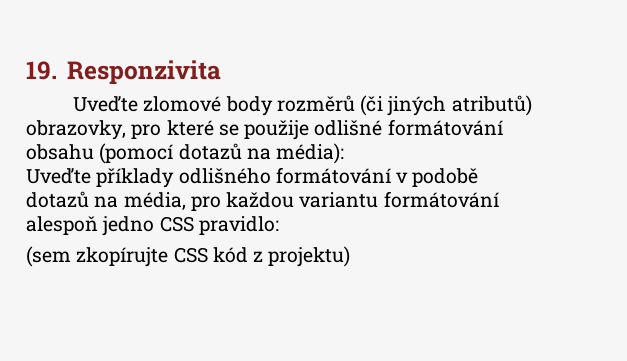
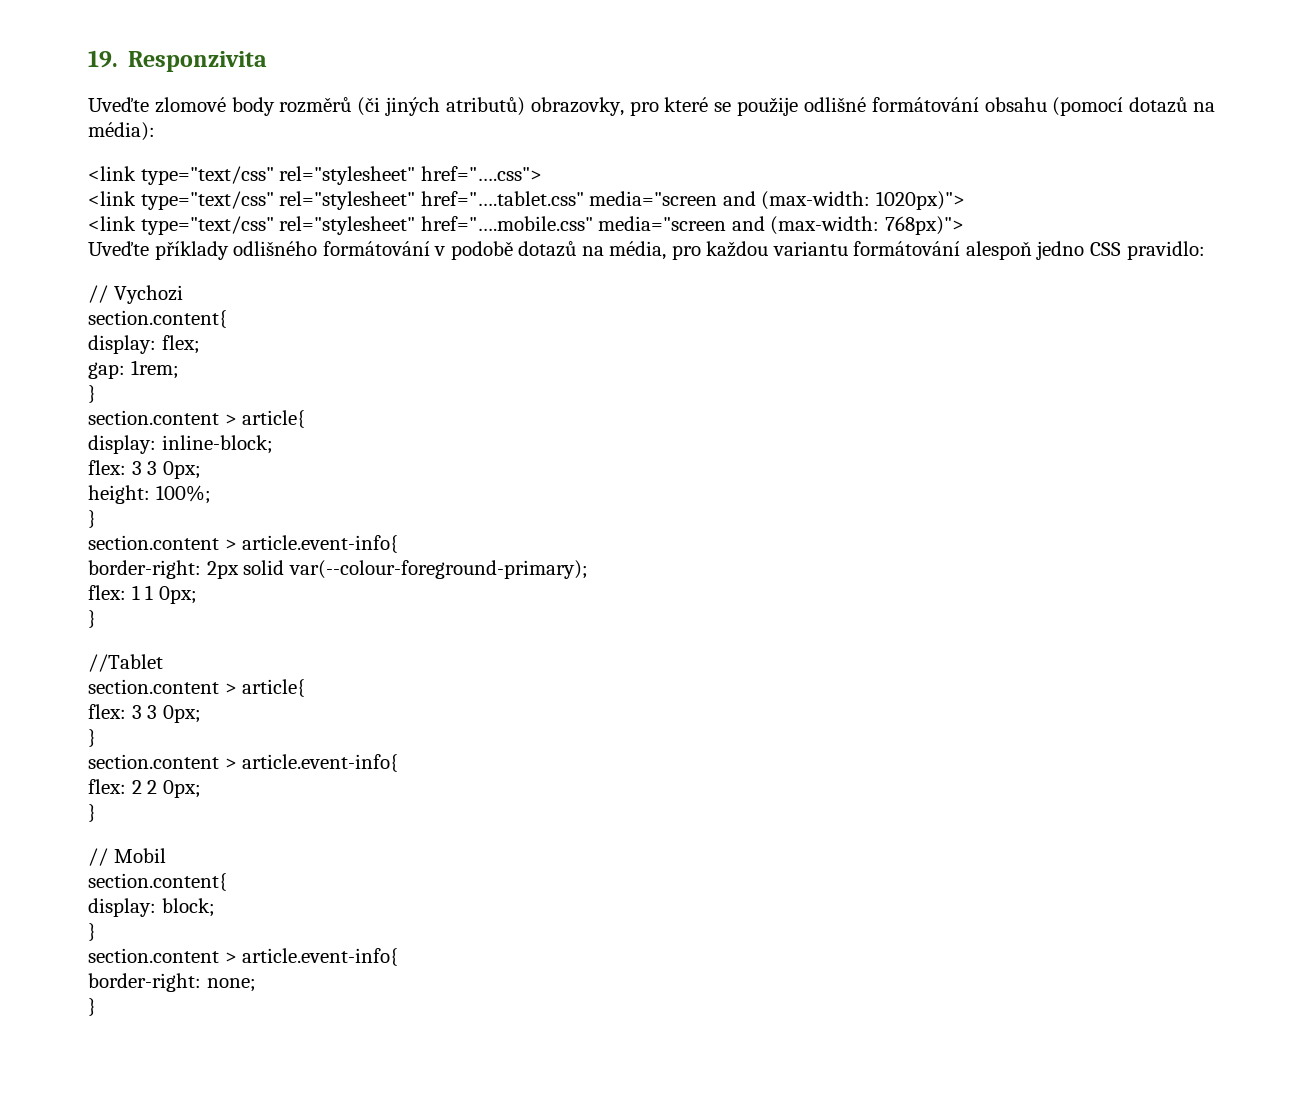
+ <link type="text/css" rel="stylesheet" href="….css">
+ <link type="text/css" rel="stylesheet" href="….tablet.css" media="screen and (max-width: 1020px)">
+ <link type="text/css" rel="stylesheet" href="….mobile.css" media="screen and (max-width: 768px)">
- (sem zkopírujte CSS kód z projektu)
+ // Vychozi
+ section.content{
+ display: flex;
+ gap: 1rem;
+ }
+ section.content > article{
+ display: inline-block;
+ flex: 3 3 0px;
+ height: 100%;
+ }
+ section.content > article.event-info{
+ border-right: 2px solid var(--colour-foreground-primary);
+ flex: 1 1 0px;
+ }
+ //Tablet
+ section.content > article{
+ flex: 3 3 0px;
+ }
+ section.content > article.event-info{
+ flex: 2 2 0px;
+ }
+ // Mobil
+ section.content{
+ display: block;
+ }
+ section.content > article.event-info{
+ border-right: none;
+ }

